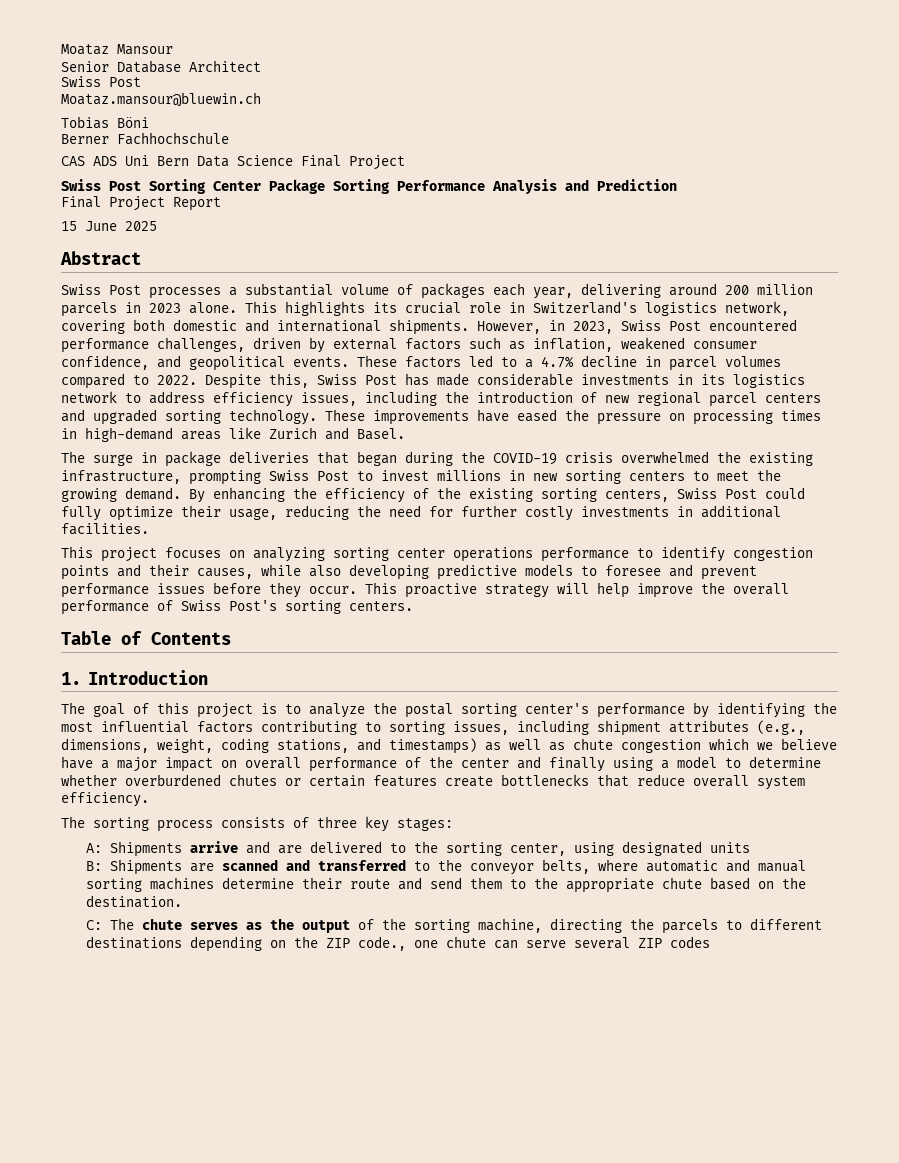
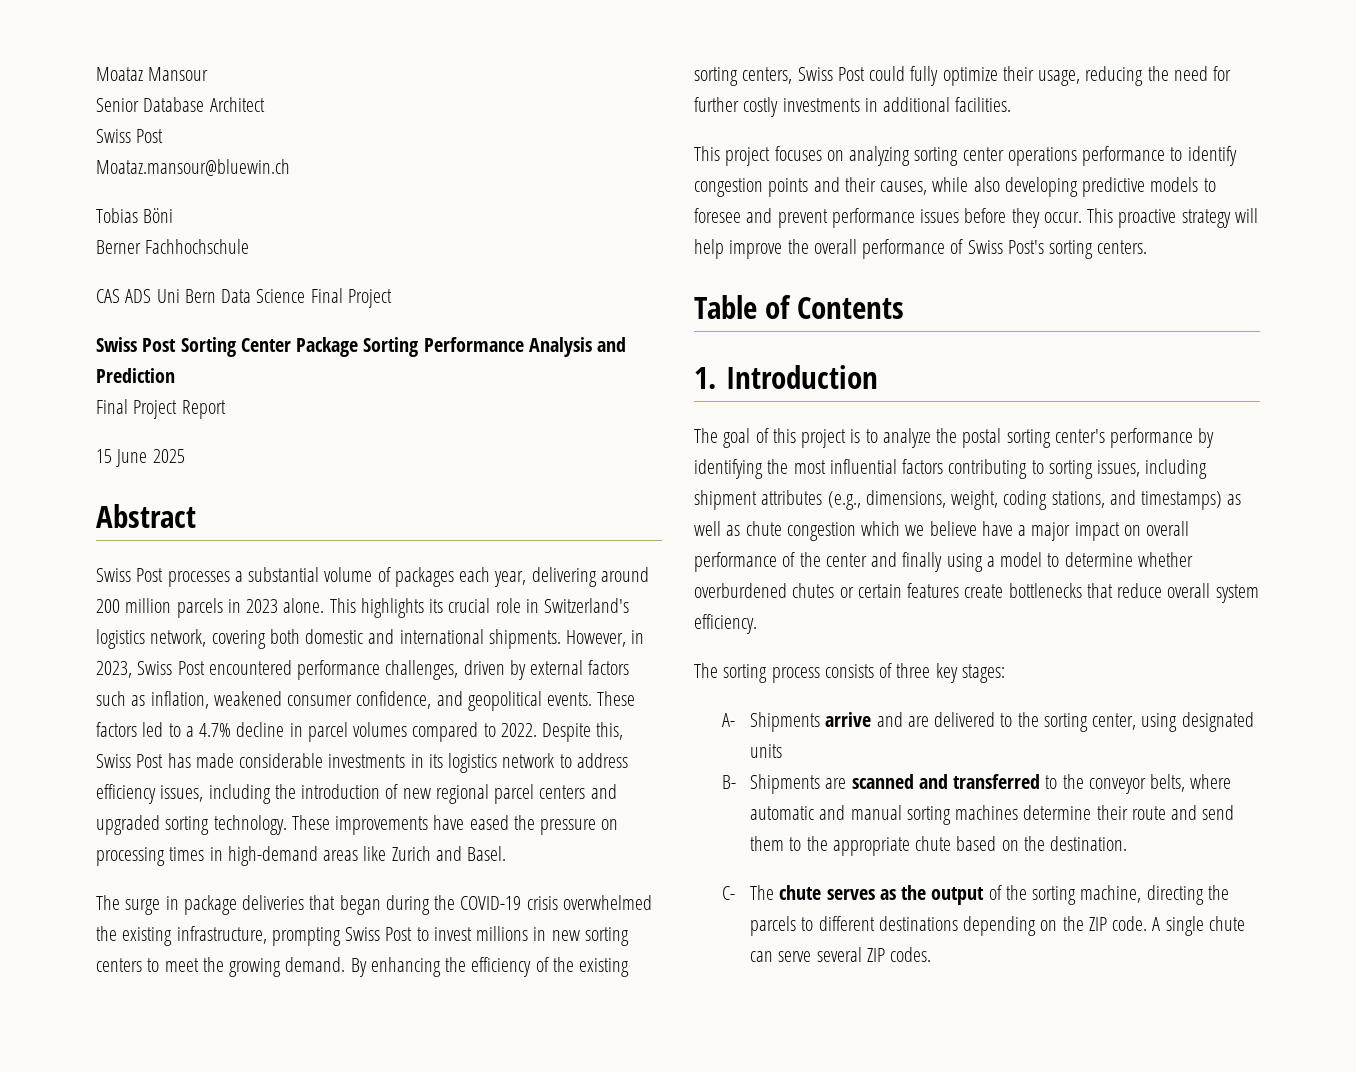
- A: Shipments arrive and are delivered to the sorting center, using designated units
+ A- Shipments arrive and are delivered to the sorting center, using designated units
- B: Shipments are scanned and transferred to the conveyor belts, where automatic and manual sorting machines determine their route and send them to the appropriate chute based on the destination.
+ B- Shipments are scanned and transferred to the conveyor belts, where automatic and manual sorting machines determine their route and send them to the appropriate chute based on the destination.
- C: The chute serves as the output of the sorting machine, directing the parcels to different destinations depending on the ZIP code., one chute can serve several ZIP codes
+ C- The chute serves as the output of the sorting machine, directing the parcels to different destinations depending on the ZIP code. A single chute can serve several ZIP codes.

